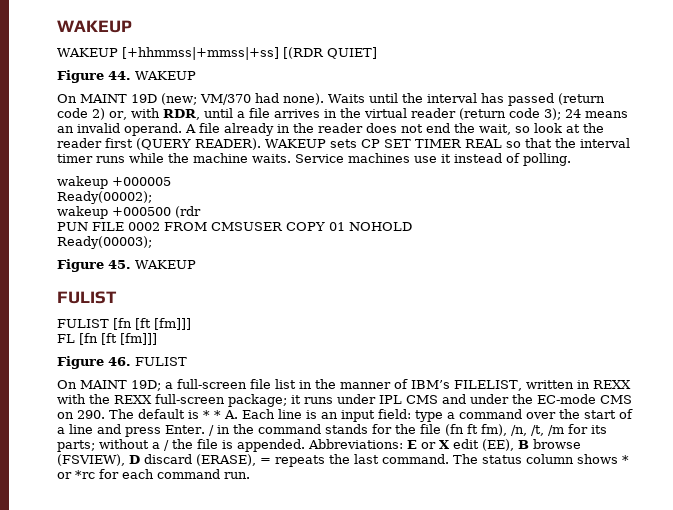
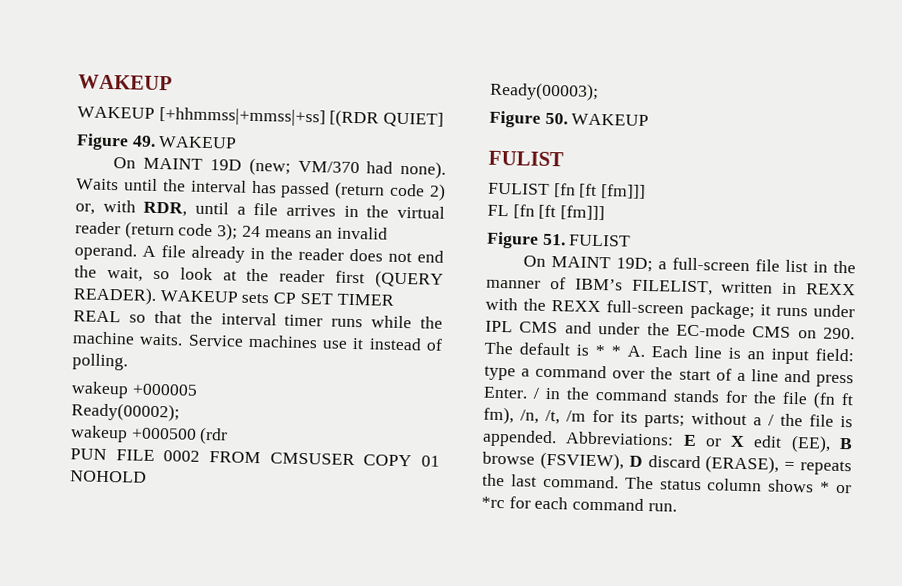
- Figure 44. WAKEUP
+ Figure 49. WAKEUP
- Figure 45. WAKEUP
+ Figure 50. WAKEUP
- Figure 46. FULIST
+ Figure 51. FULIST

